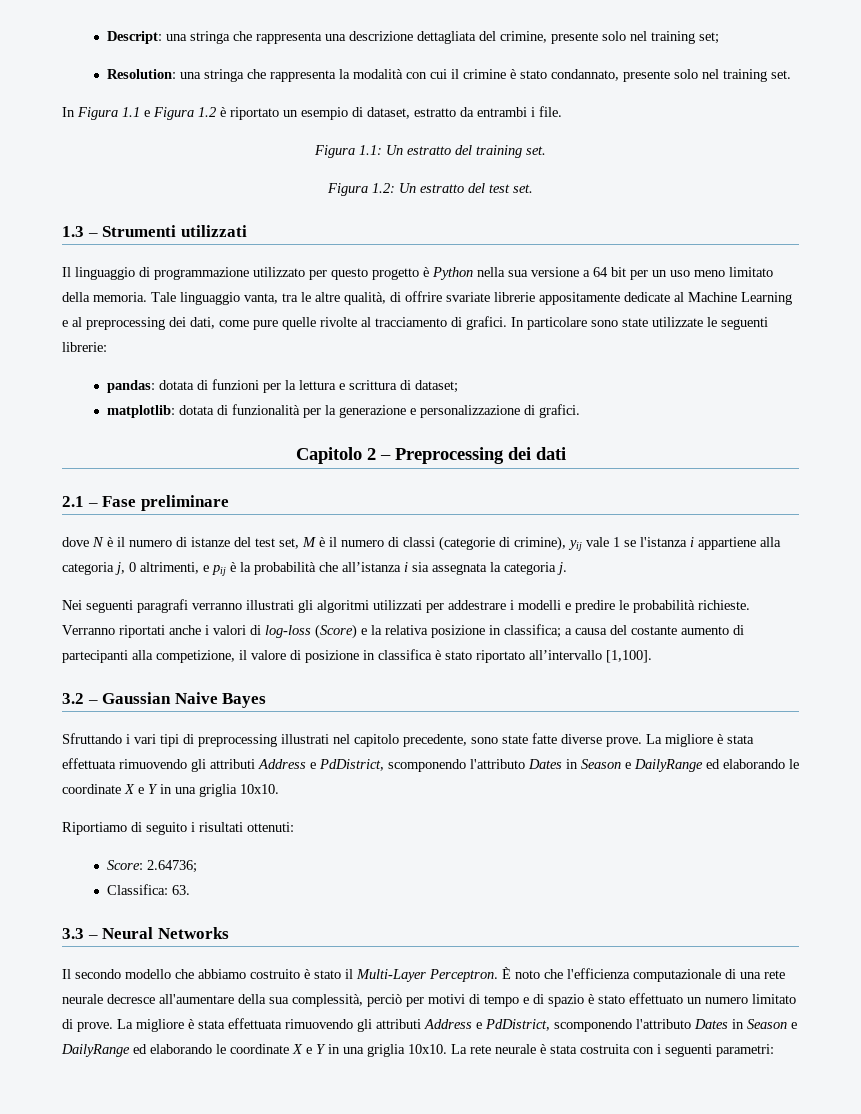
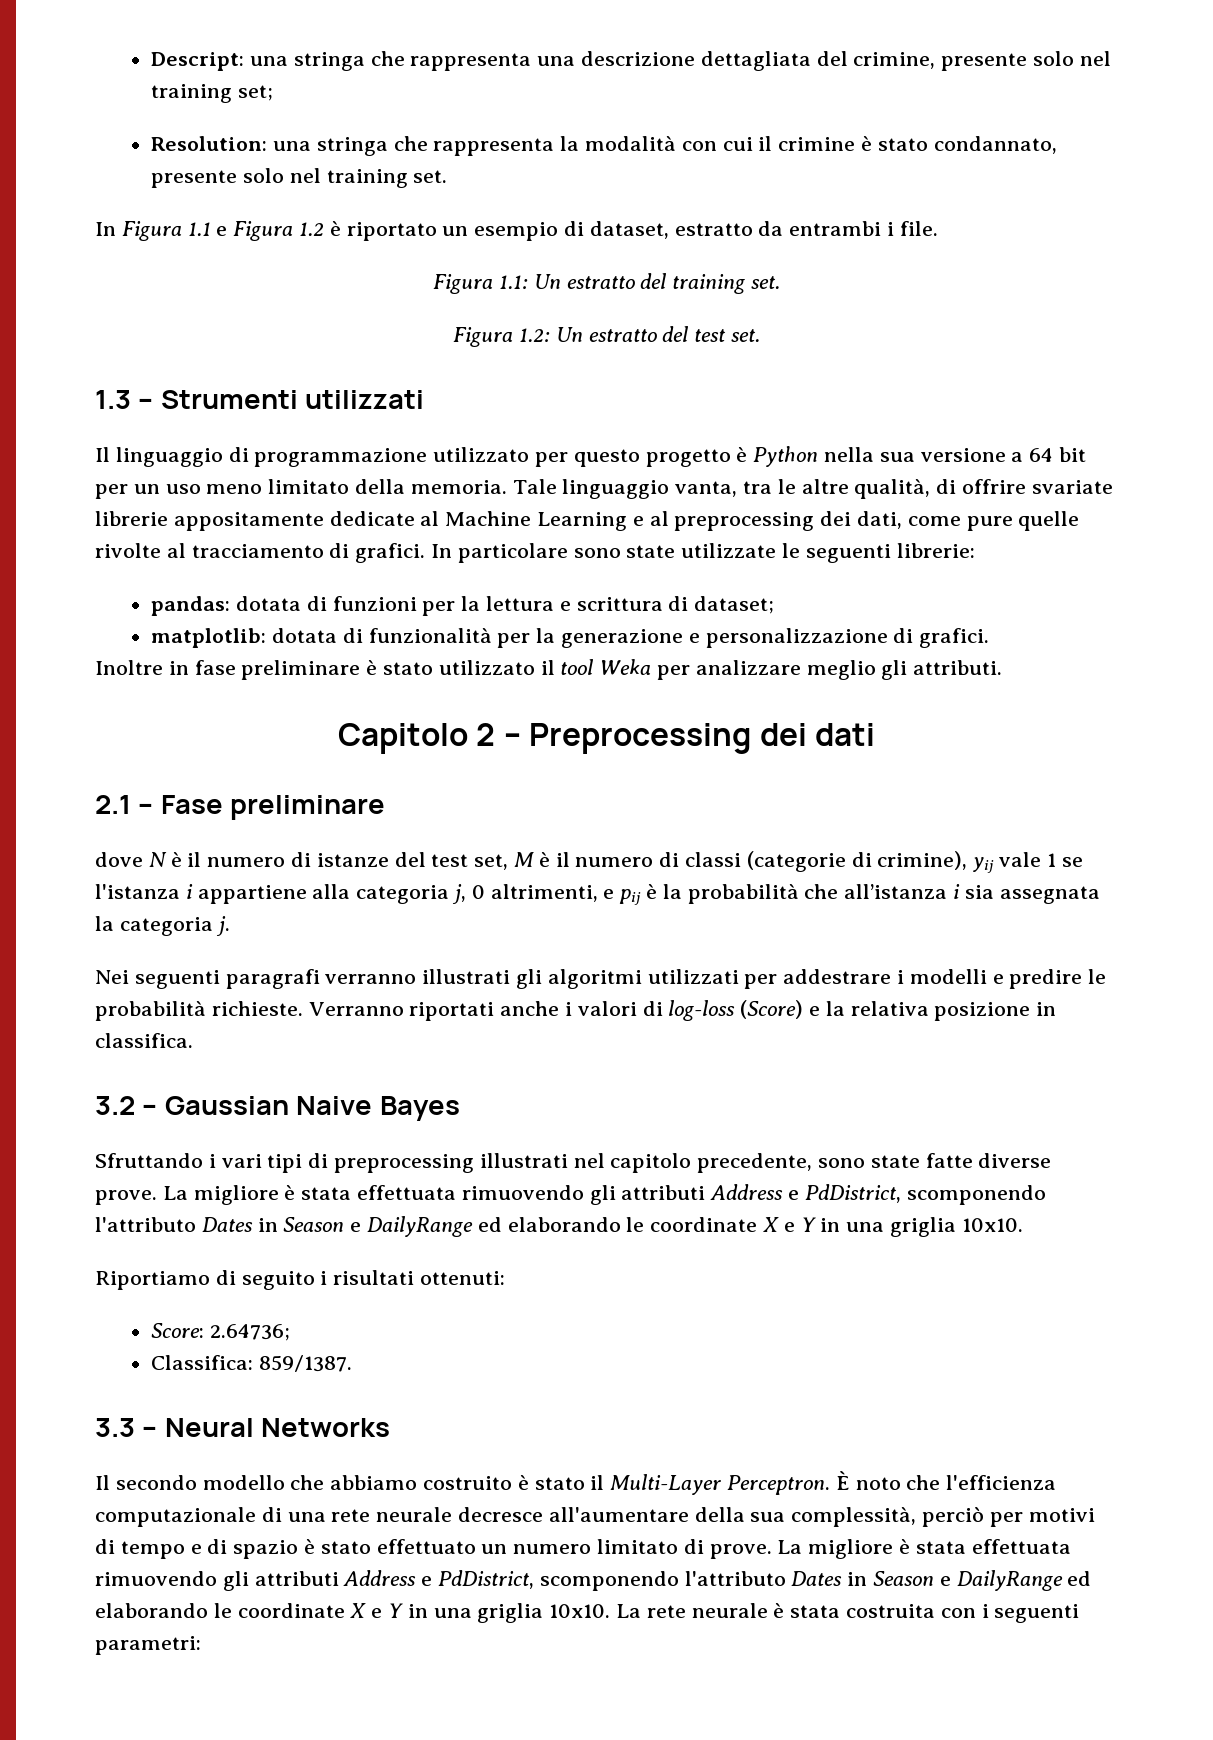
+ Inoltre in fase preliminare è stato utilizzato il tool Weka per analizzare meglio gli attributi.
- Verranno riportati anche i valori di log-loss (Score) e la relativa posizione in classifica; a causa del costante aumento di partecipanti alla competizione, il valore di posizione in classifica è stato riportato all’intervallo [1,100].
+ Verranno riportati anche i valori di log-loss (Score) e la relativa posizione in classifica.
- Classifica: 63.
+ Classifica: 859/1387.

